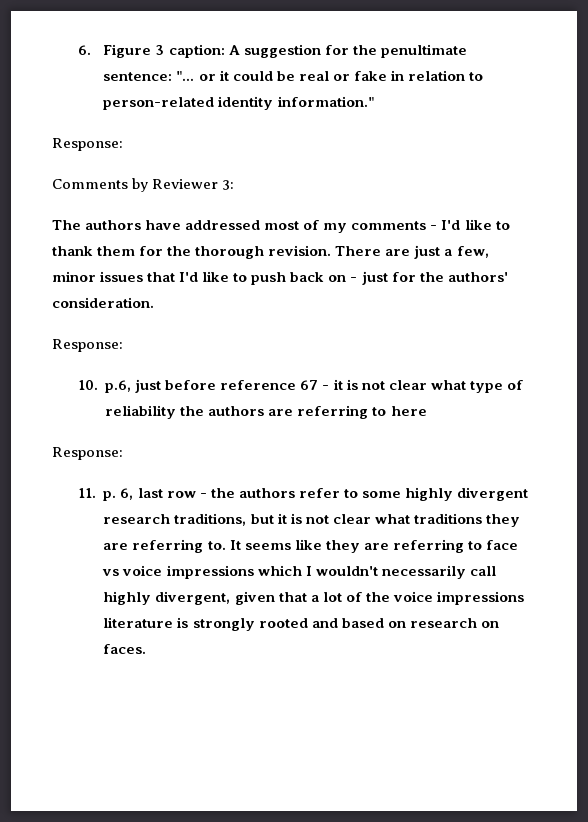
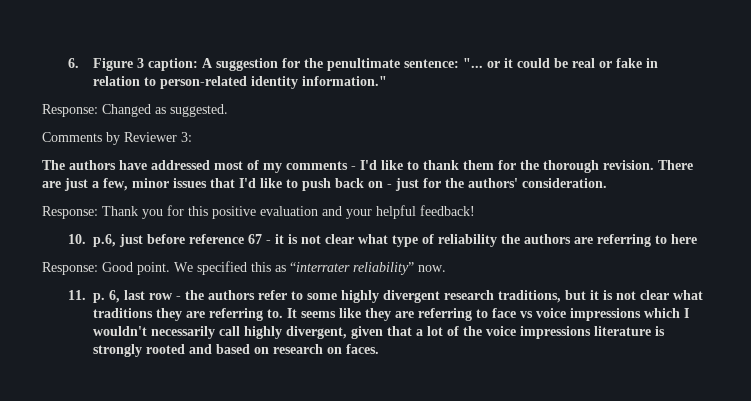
  6. Figure 3 caption: A suggestion for the penultimate sentence: "... or it could be real or fake in relation to person-related identity information."
- Response:
+ Response: Changed as suggested.
  There are just a few, minor issues that I'd like to push back on - just for the authors' consideration.
- Response:
+ Response: Thank you for this positive evaluation and your helpful feedback!
  10. p.6, just before reference 67 - it is not clear what type of reliability the authors are referring to here
- Response:
+ Response: Good point. We specified this as “interrater reliability” now.

